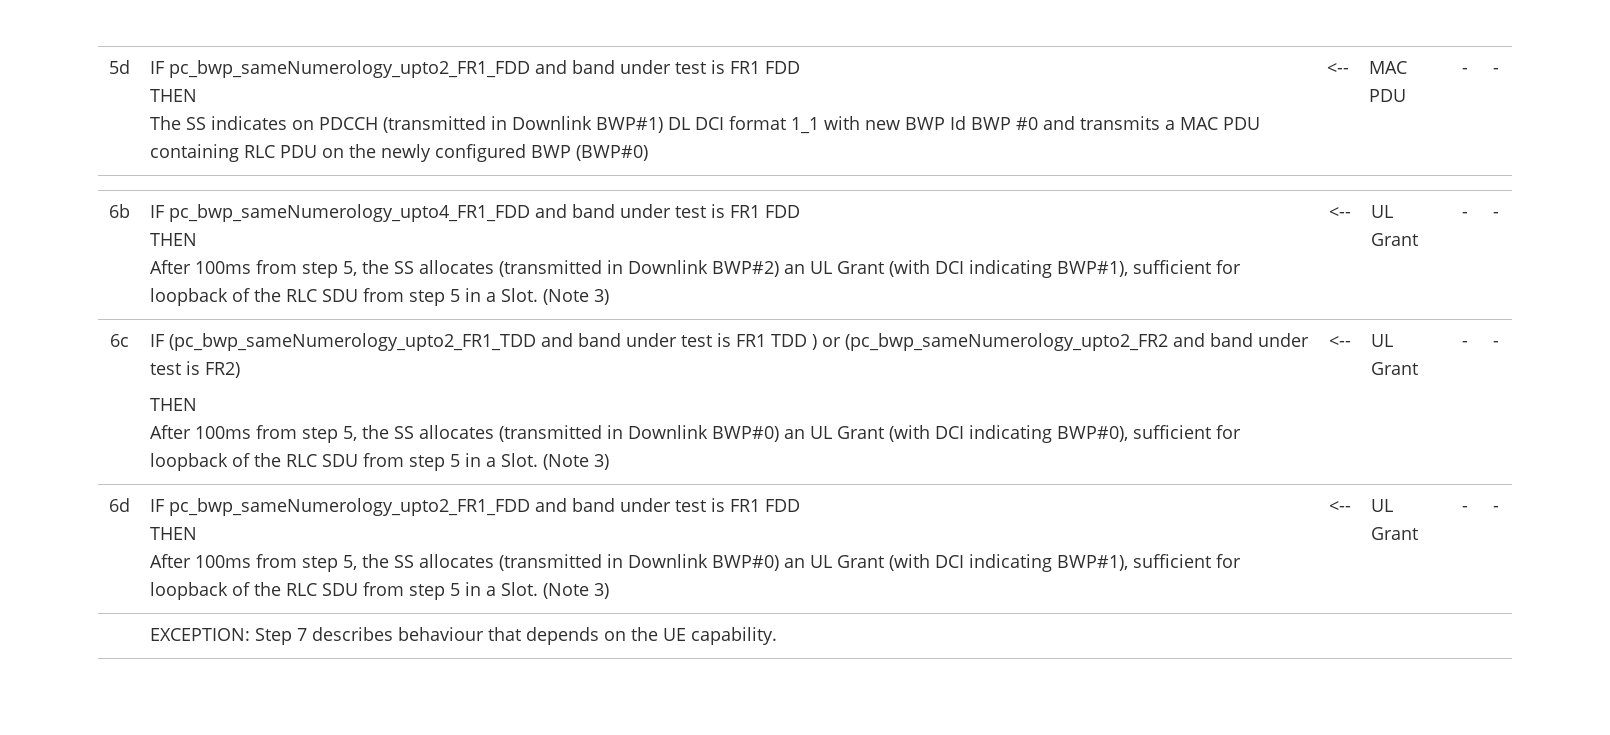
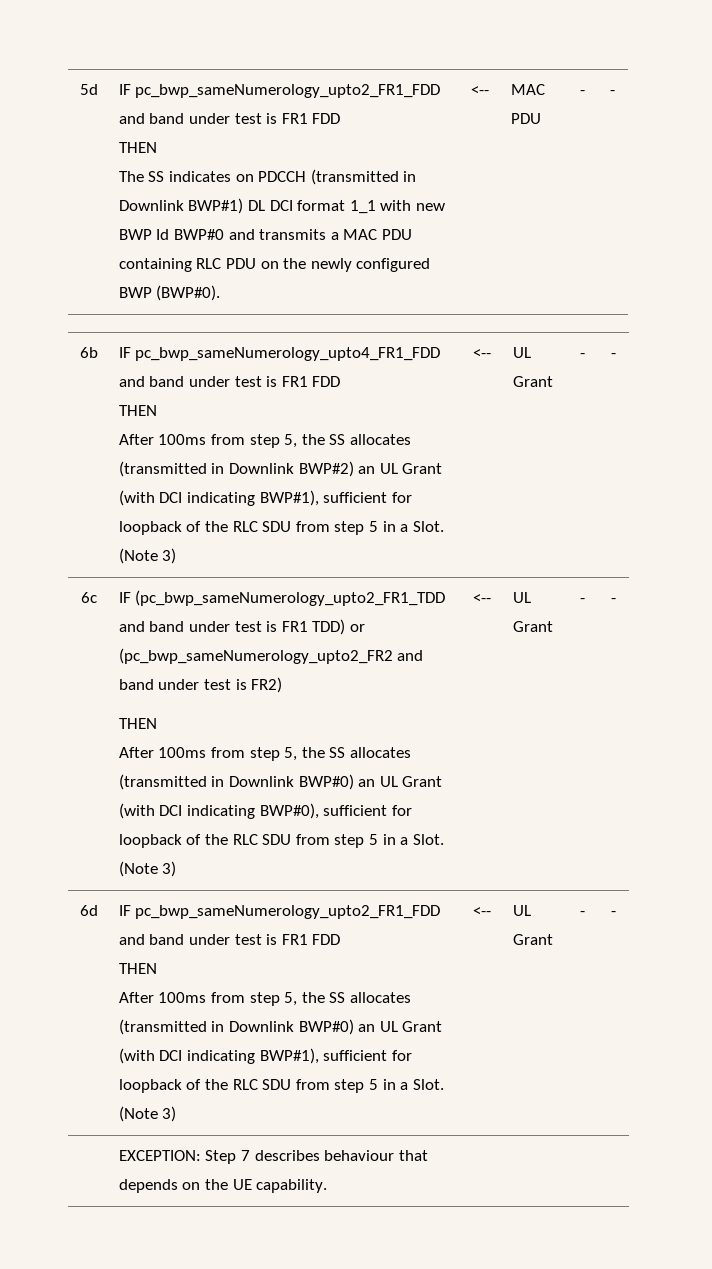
- The SS indicates on PDCCH (transmitted in Downlink BWP#1) DL DCI format 1_1 with new BWP Id BWP #0 and transmits a MAC PDU containing RLC PDU on the newly configured BWP (BWP#0)
+ The SS indicates on PDCCH (transmitted in Downlink BWP#1) DL DCI format 1_1 with new BWP Id BWP#0 and transmits a MAC PDU containing RLC PDU on the newly configured BWP (BWP#0).
- IF (pc_bwp_sameNumerology_upto2_FR1_TDD and band under test is FR1 TDD ) or (pc_bwp_sameNumerology_upto2_FR2 and band under test is FR2)
+ IF (pc_bwp_sameNumerology_upto2_FR1_TDD and band under test is FR1 TDD) or (pc_bwp_sameNumerology_upto2_FR2 and band under test is FR2)

